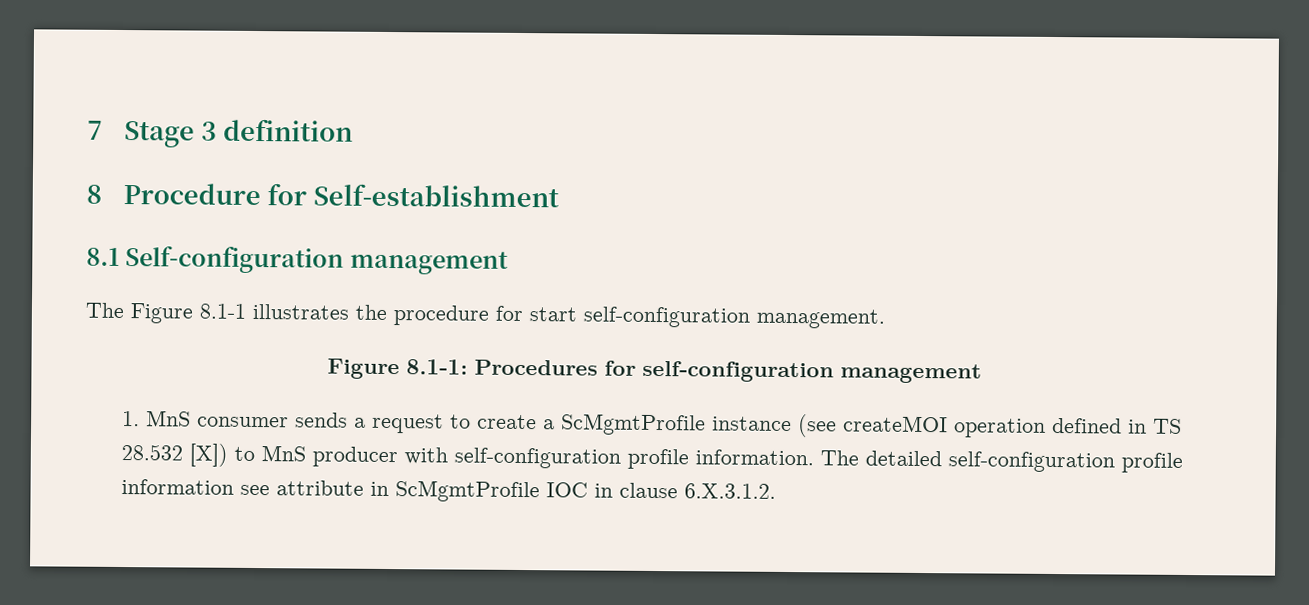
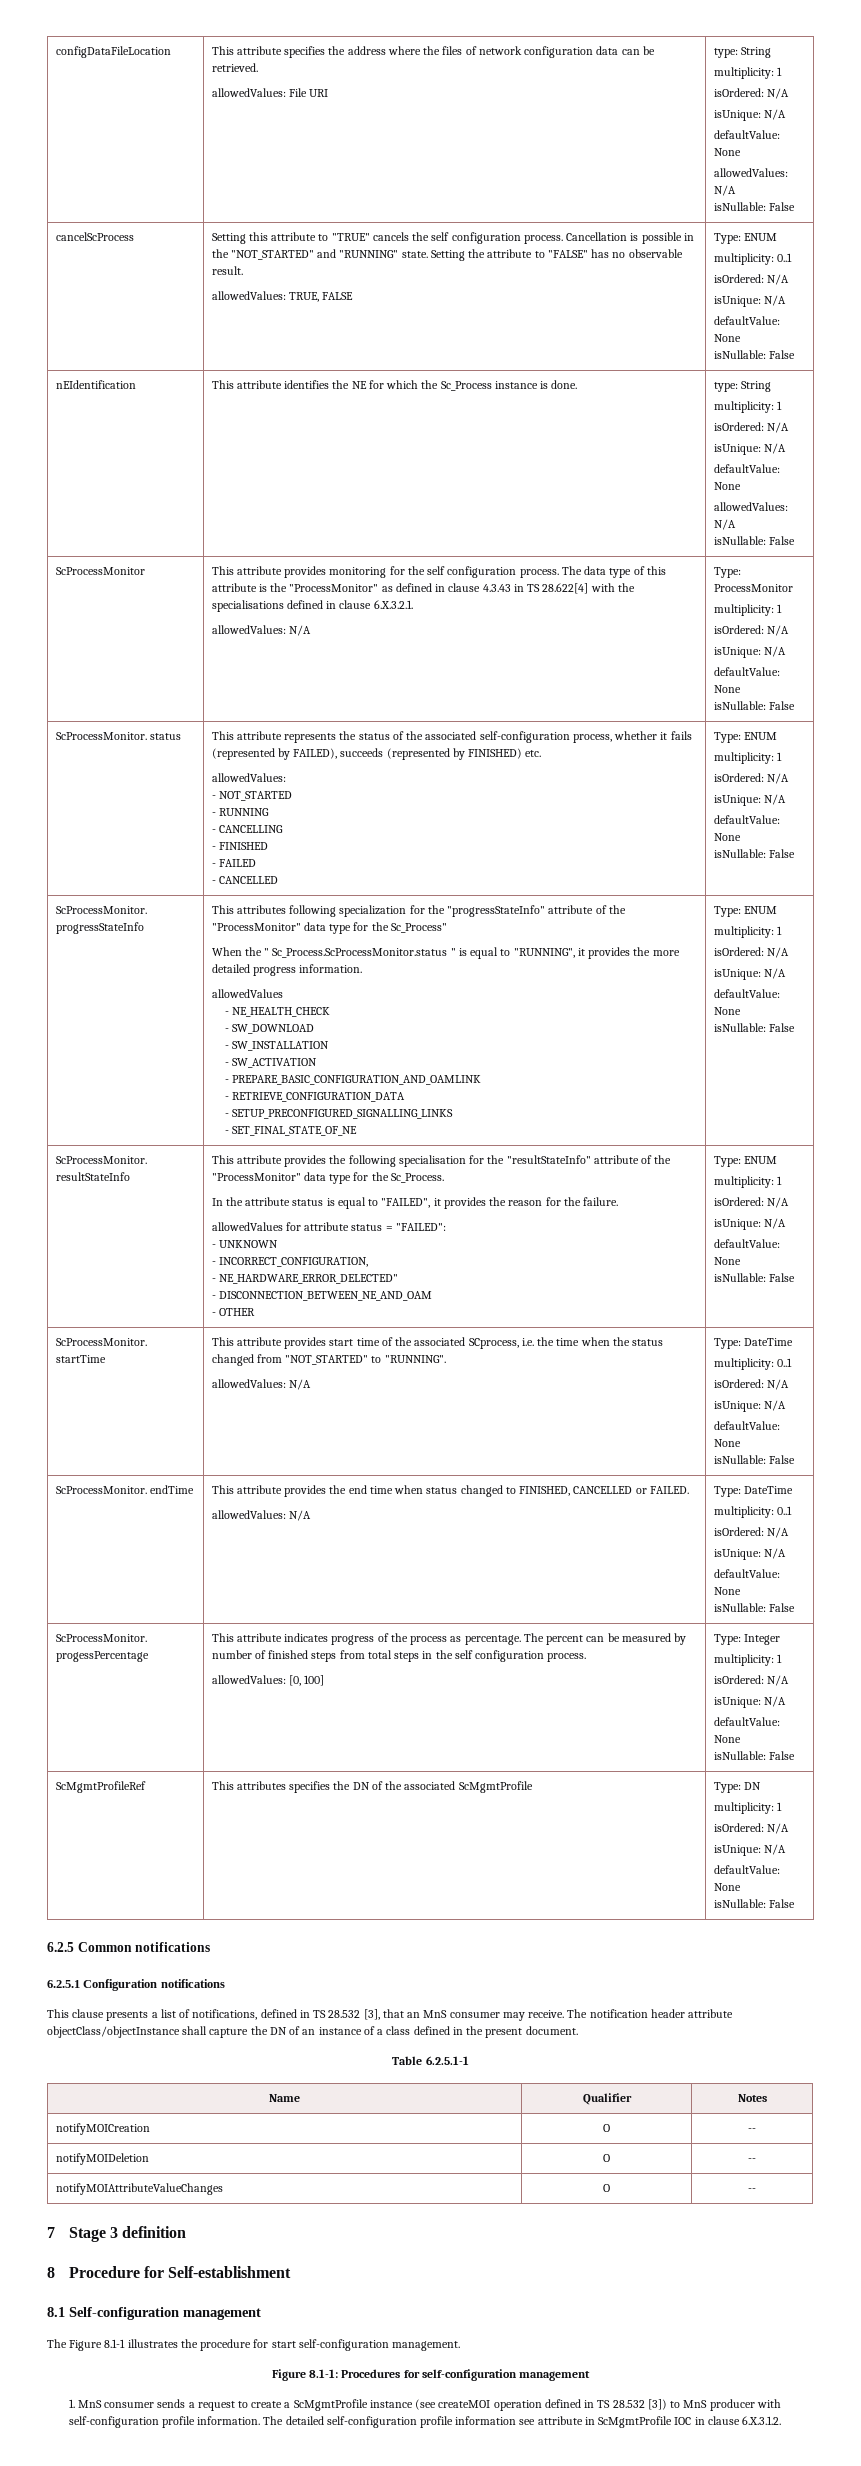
+ configDataFileLocation | This attribute specifies the address where the files of network configuration data can be retrieved.
+ allowedValues: File URI | type: String
+ multiplicity: 1
+ isOrdered: N/A
+ isUnique: N/A
+ defaultValue: None
+ allowedValues: N/A
+ isNullable: False
+ cancelScProcess | Setting this attribute to "TRUE" cancels the self configuration process. Cancellation is possible in the "NOT_STARTED" and "RUNNING" state. Setting the attribute to "FALSE" has no observable result.
+ allowedValues: TRUE, FALSE | Type: ENUM
+ multiplicity: 0..1
+ isOrdered: N/A
+ isUnique: N/A
+ defaultValue: None
+ isNullable: False
+ nEIdentification | This attribute identifies the NE for which the Sc_Process instance is done. | type: String
+ multiplicity: 1
+ isOrdered: N/A
+ isUnique: N/A
+ defaultValue: None
+ allowedValues: N/A
+ isNullable: False
+ ScProcessMonitor | This attribute provides monitoring for the self configuration process. The data type of this attribute is the "ProcessMonitor" as defined in clause 4.3.43 in TS 28.622[4] with the specialisations defined in clause 6.X.3.2.1.
+ allowedValues: N/A | Type: ProcessMonitor
+ multiplicity: 1
+ isOrdered: N/A
+ isUnique: N/A
+ defaultValue: None
+ isNullable: False
+ ScProcessMonitor. status | This attribute represents the status of the associated self-configuration process, whether it fails (represented by FAILED), succeeds (represented by FINISHED) etc.
+ allowedValues:
+ - NOT_STARTED
+ - RUNNING
+ - CANCELLING
+ - FINISHED
+ - FAILED
+ - CANCELLED | Type: ENUM
+ multiplicity: 1
+ isOrdered: N/A
+ isUnique: N/A
+ defaultValue: None
+ isNullable: False
+ ScProcessMonitor. progressStateInfo | This attributes following specialization for the "progressStateInfo" attribute of the "ProcessMonitor" data type for the Sc_Process"
+ When the " Sc_Process.ScProcessMonitor.status " is equal to "RUNNING", it provides the more detailed progress information.
+ allowedValues
+ - NE_HEALTH_CHECK
+ - SW_DOWNLOAD
+ - SW_INSTALLATION
+ - SW_ACTIVATION
+ - PREPARE_BASIC_CONFIGURATION_AND_OAMLINK
+ - RETRIEVE_CONFIGURATION_DATA
+ - SETUP_PRECONFIGURED_SIGNALLING_LINKS
+ - SET_FINAL_STATE_OF_NE | Type: ENUM
+ multiplicity: 1
+ isOrdered: N/A
+ isUnique: N/A
+ defaultValue: None
+ isNullable: False
+ ScProcessMonitor. resultStateInfo | This attribute provides the following specialisation for the "resultStateInfo" attribute of the "ProcessMonitor" data type for the Sc_Process.
+ In the attribute status is equal to "FAILED", it provides the reason for the failure.
+ allowedValues for attribute status = "FAILED":
+ - UNKNOWN
+ - INCORRECT_CONFIGURATION,
+ - NE_HARDWARE_ERROR_DELECTED"
+ - DISCONNECTION_BETWEEN_NE_AND_OAM
+ - OTHER | Type: ENUM
+ multiplicity: 1
+ isOrdered: N/A
+ isUnique: N/A
+ defaultValue: None
+ isNullable: False
+ ScProcessMonitor. startTime | This attribute provides start time of the associated SCprocess, i.e. the time when the status changed from "NOT_STARTED" to "RUNNING".
+ allowedValues: N/A | Type: DateTime
+ multiplicity: 0..1
+ isOrdered: N/A
+ isUnique: N/A
+ defaultValue: None
+ isNullable: False
+ ScProcessMonitor. endTime | This attribute provides the end time when status changed to FINISHED, CANCELLED or FAILED.
+ allowedValues: N/A | Type: DateTime
+ multiplicity: 0..1
+ isOrdered: N/A
+ isUnique: N/A
+ defaultValue: None
+ isNullable: False
+ ScProcessMonitor. progessPercentage | This attribute indicates progress of the process as percentage. The percent can be measured by number of finished steps from total steps in the self configuration process.
+ allowedValues: [0, 100] | Type: Integer
+ multiplicity: 1
+ isOrdered: N/A
+ isUnique: N/A
+ defaultValue: None
+ isNullable: False
+ ScMgmtProfileRef | This attributes specifies the DN of the associated ScMgmtProfile | Type: DN
+ multiplicity: 1
+ isOrdered: N/A
+ isUnique: N/A
+ defaultValue: None
+ isNullable: False
+ 6.2.5 Common notifications
+ 6.2.5.1 Configuration notifications
+ This clause presents a list of notifications, defined in TS 28.532 [3], that an MnS consumer may receive. The notification header attribute objectClass/objectInstance shall capture the DN of an instance of a class defined in the present document.
+ Table 6.2.5.1-1
+ Name | Qualifier | Notes
+ notifyMOICreation | O | --
+ notifyMOIDeletion | O | --
+ notifyMOIAttributeValueChanges | O | --
- 1. MnS consumer sends a request to create a ScMgmtProfile instance (see createMOI operation defined in TS 28.532 [X]) to MnS producer with self-configuration profile information.
+ 1. MnS consumer sends a request to create a ScMgmtProfile instance (see createMOI operation defined in TS 28.532 [3]) to MnS producer with self-configuration profile information.

